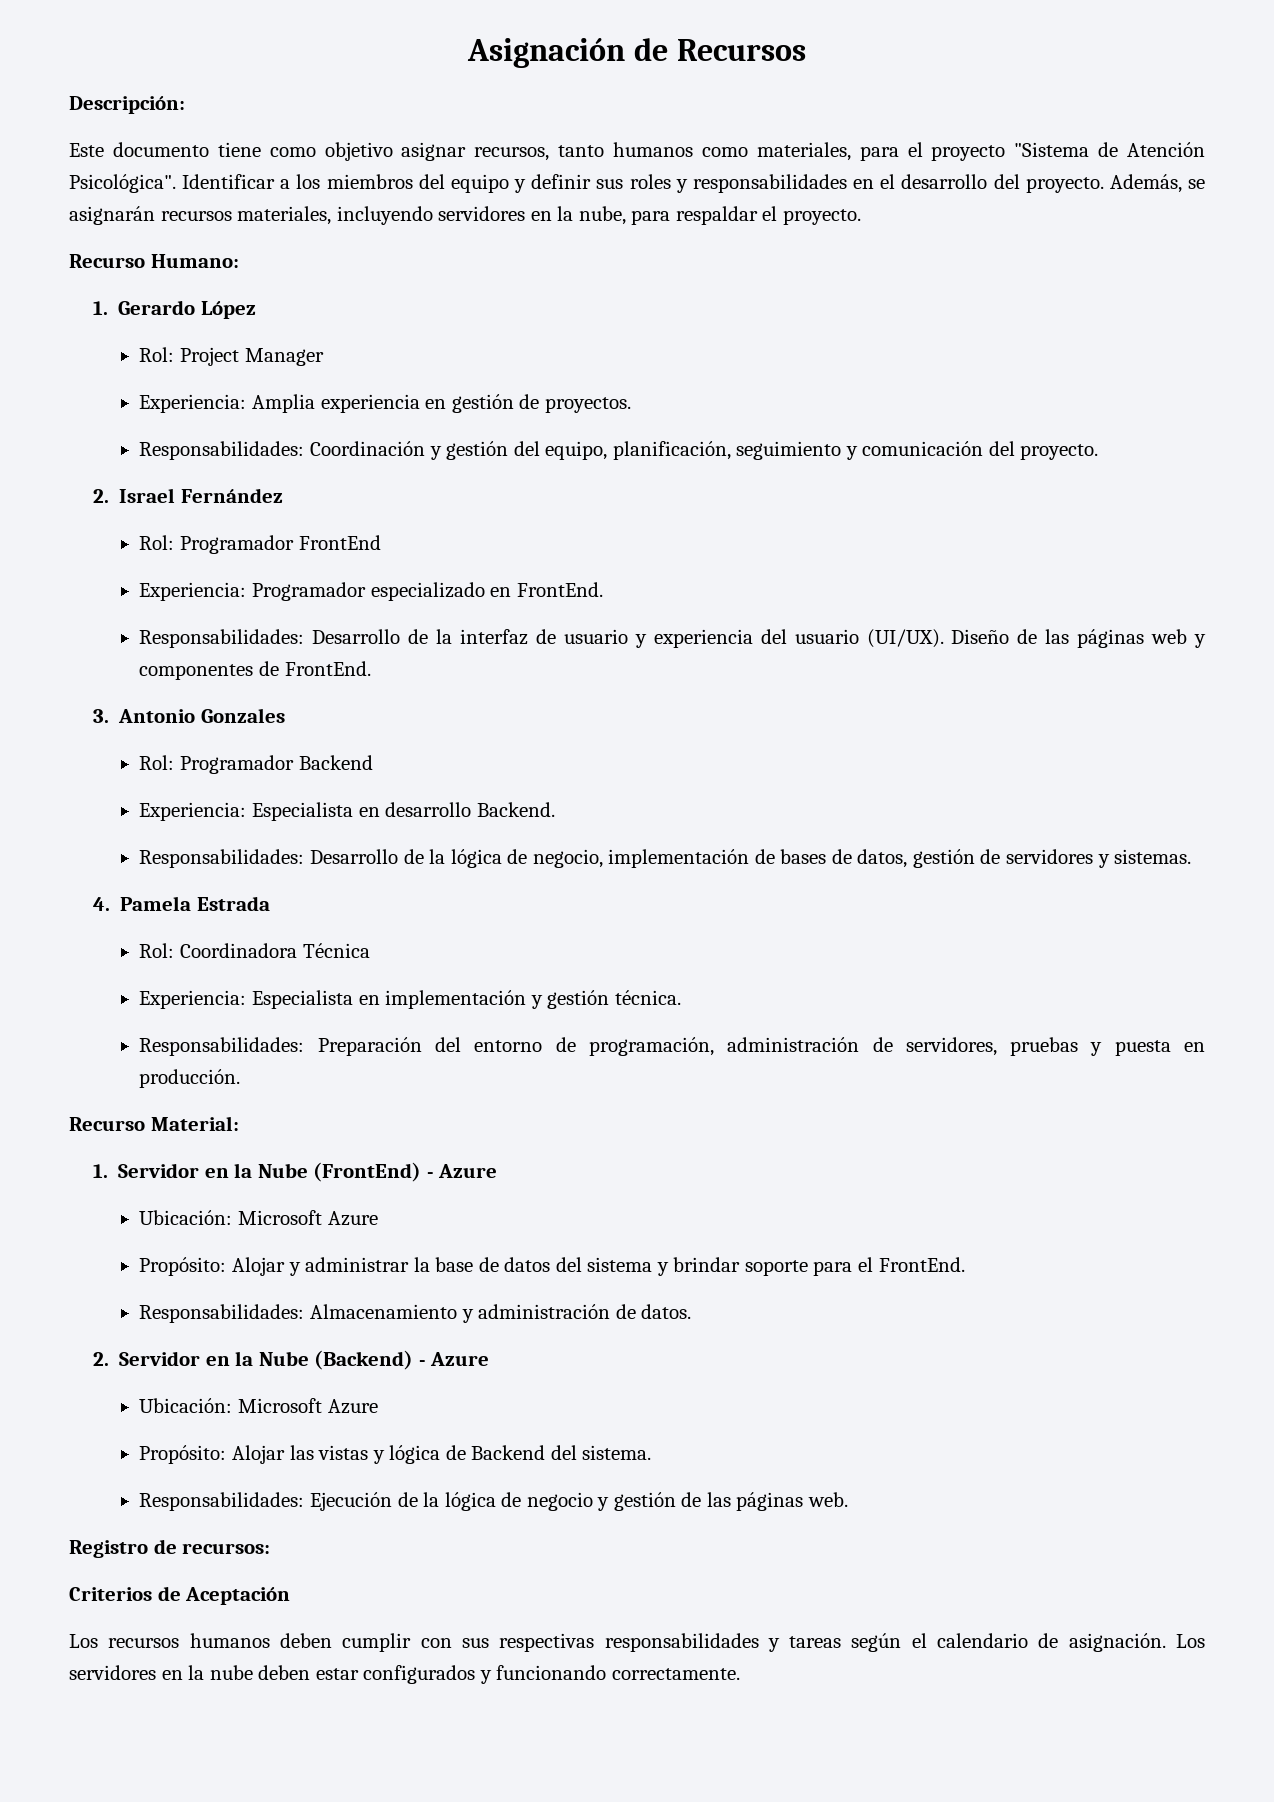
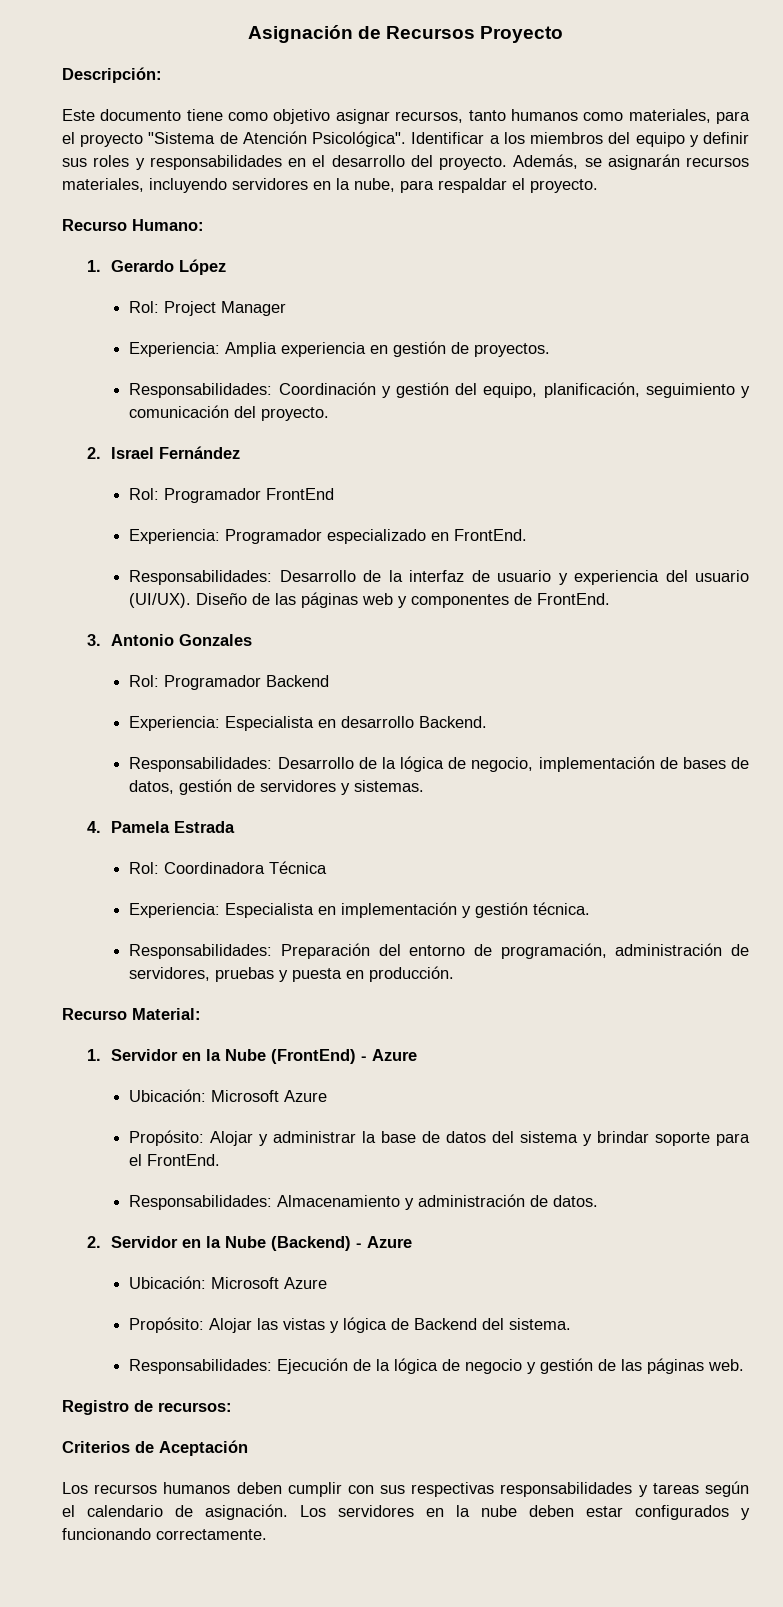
- Asignación de Recursos
+ Asignación de Recursos Proyecto

